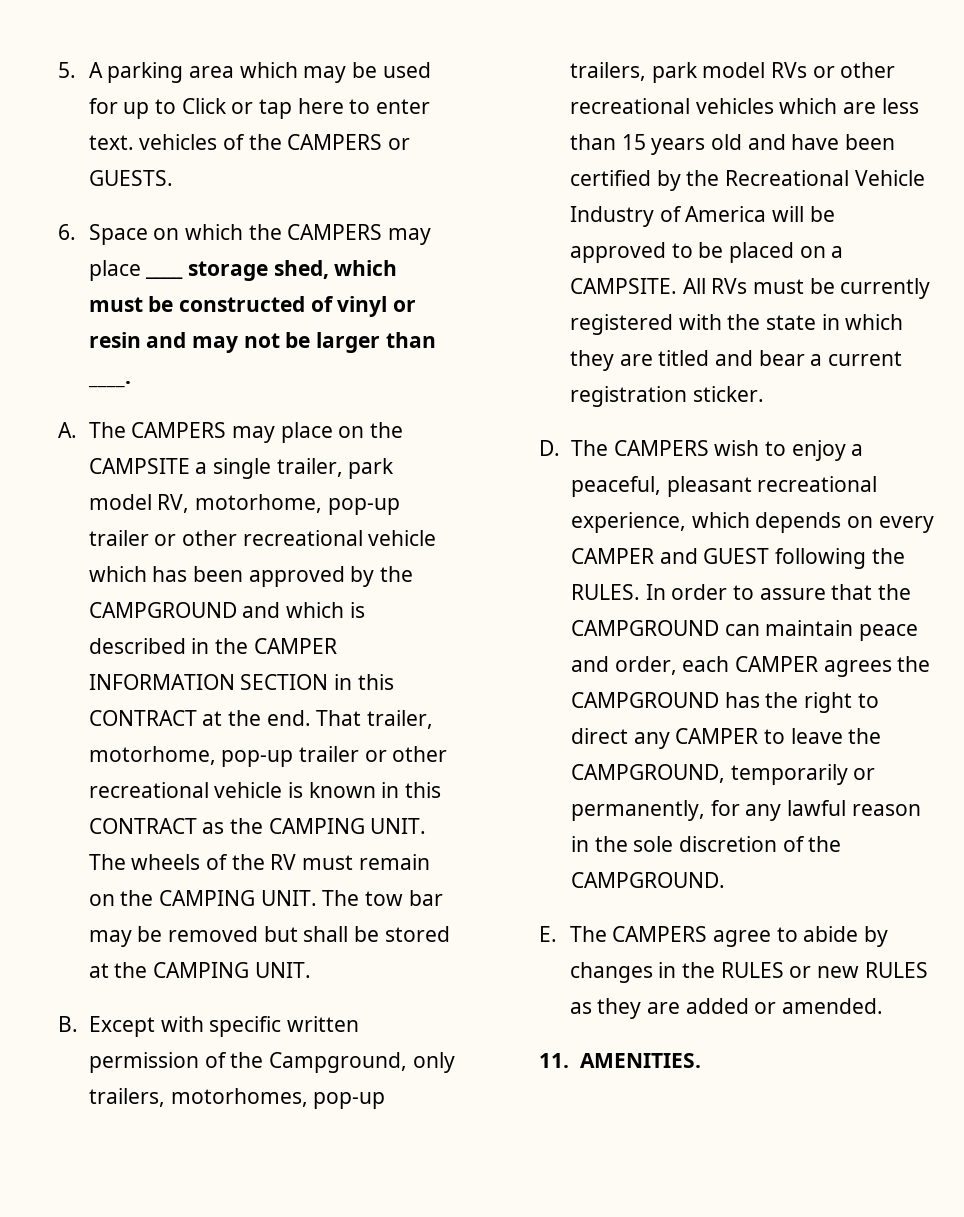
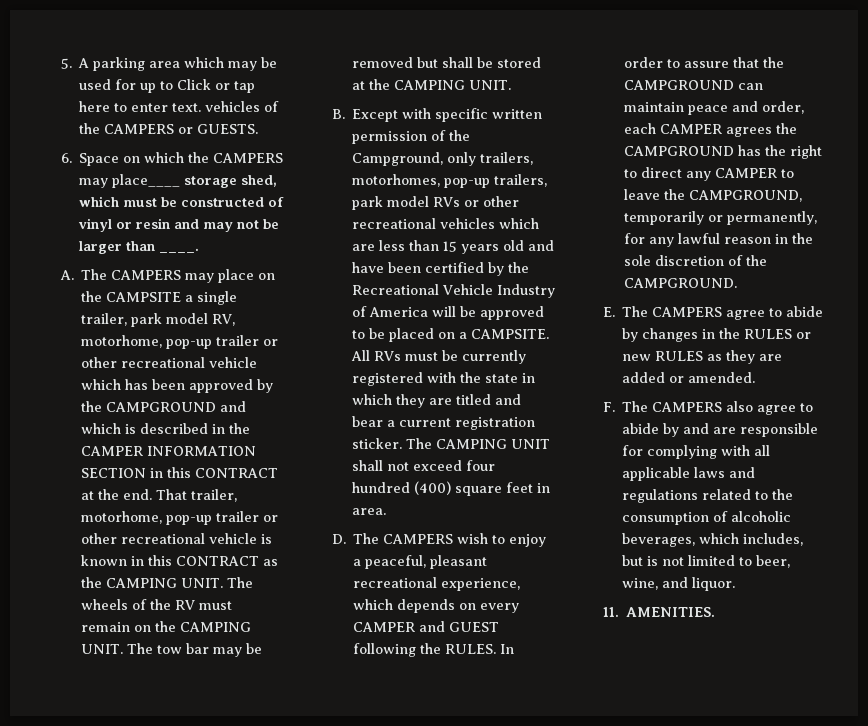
- 6. Space on which the CAMPERS may place ____ storage shed, which must be constructed of vinyl or resin and may not be larger than ____.
+ 6. Space on which the CAMPERS may place____ storage shed, which must be constructed of vinyl or resin and may not be larger than ____.
+ The CAMPING UNIT shall not exceed four hundred (400) square feet in area.
+ F. The CAMPERS also agree to abide by and are responsible for complying with all applicable laws and regulations related to the consumption of alcoholic beverages, which includes, but is not limited to beer, wine, and liquor.

